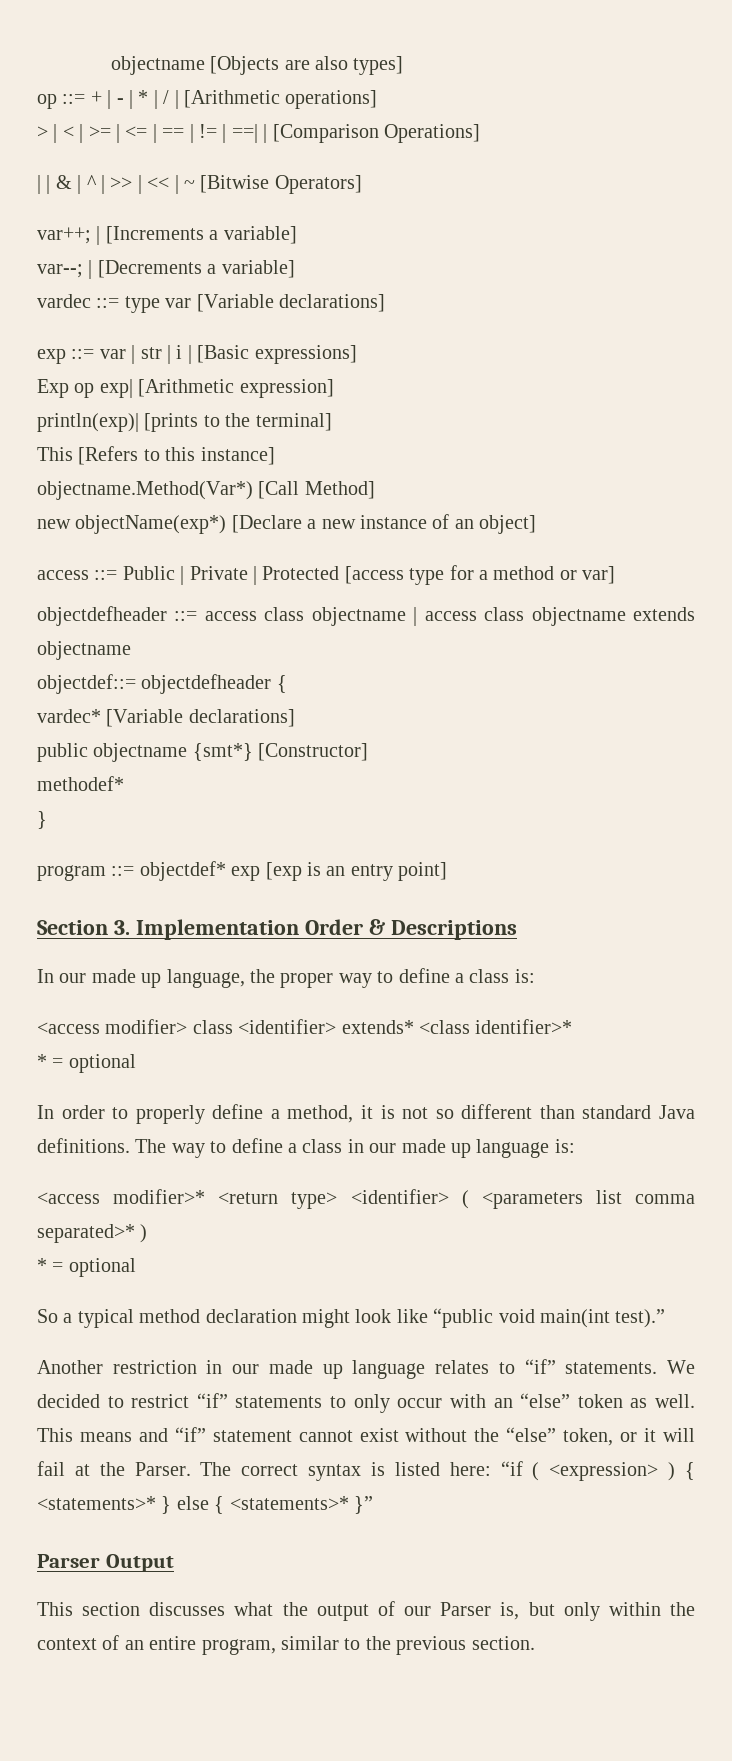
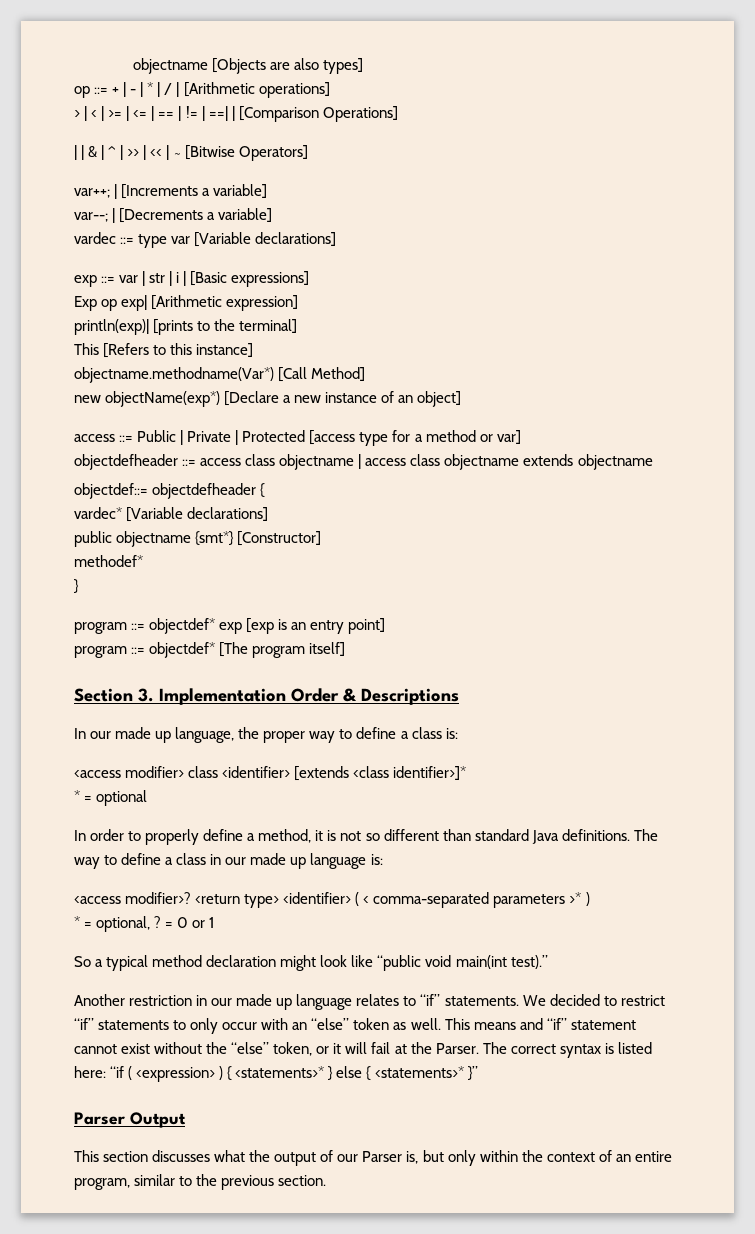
- objectname.Method(Var*) [Call Method]
+ objectname.methodname(Var*) [Call Method]
+ program ::= objectdef* [The program itself]
- <access modifier> class <identifier> extends* <class identifier>*
+ <access modifier> class <identifier> [extends <class identifier>]*
- <access modifier>* <return type> <identifier> ( <parameters list comma separated>* )
- * = optional
+ <access modifier>? <return type> <identifier> ( < comma-separated parameters >* )
+ * = optional, ? = 0 or 1

